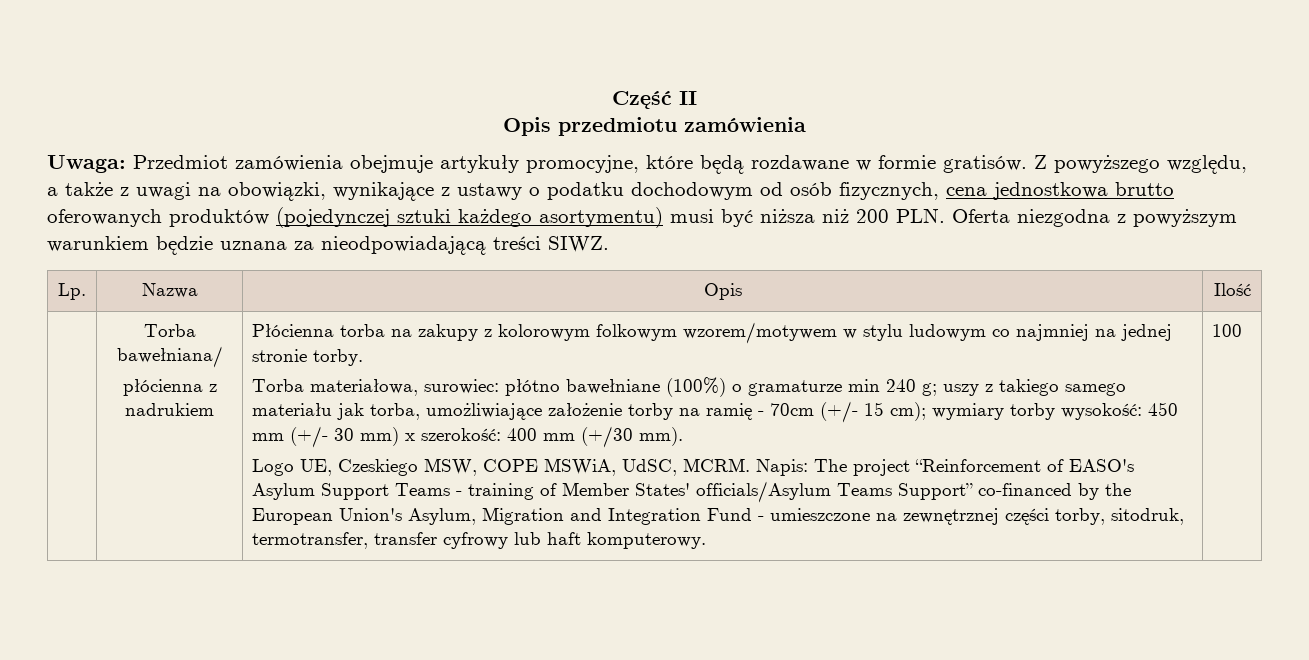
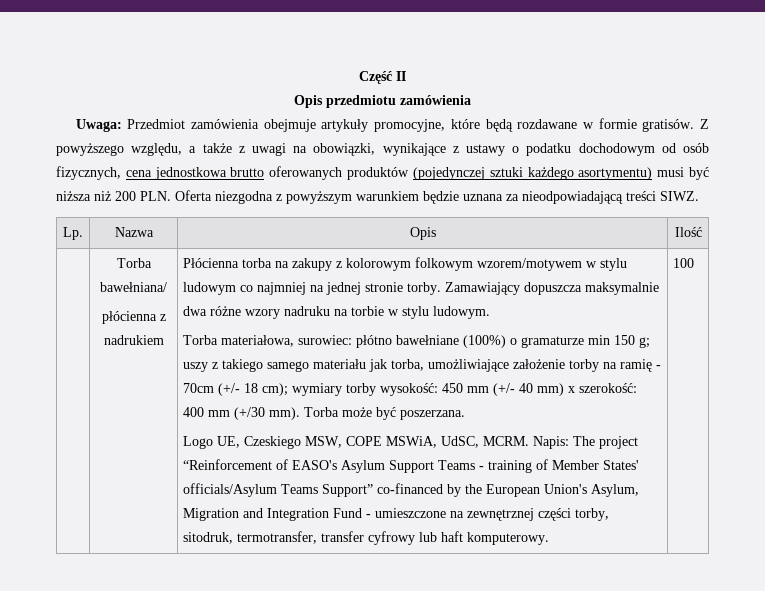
+ Zamawiający dopuszcza maksymalnie dwa różne wzory nadruku na torbie w stylu ludowym.
- Torba materiałowa, surowiec: płótno bawełniane (100%) o gramaturze min 240 g; uszy z takiego samego materiału jak torba, umożliwiające założenie torby na ramię - 70cm (+/- 15 cm); wymiary torby wysokość: 450 mm (+/- 30 mm) x szerokość: 400 mm (+/30 mm).
+ Torba materiałowa, surowiec: płótno bawełniane (100%) o gramaturze min 150 g; uszy z takiego samego materiału jak torba, umożliwiające założenie torby na ramię - 70cm (+/- 18 cm); wymiary torby wysokość: 450 mm (+/- 40 mm) x szerokość: 400 mm (+/30 mm). Torba może być poszerzana.

